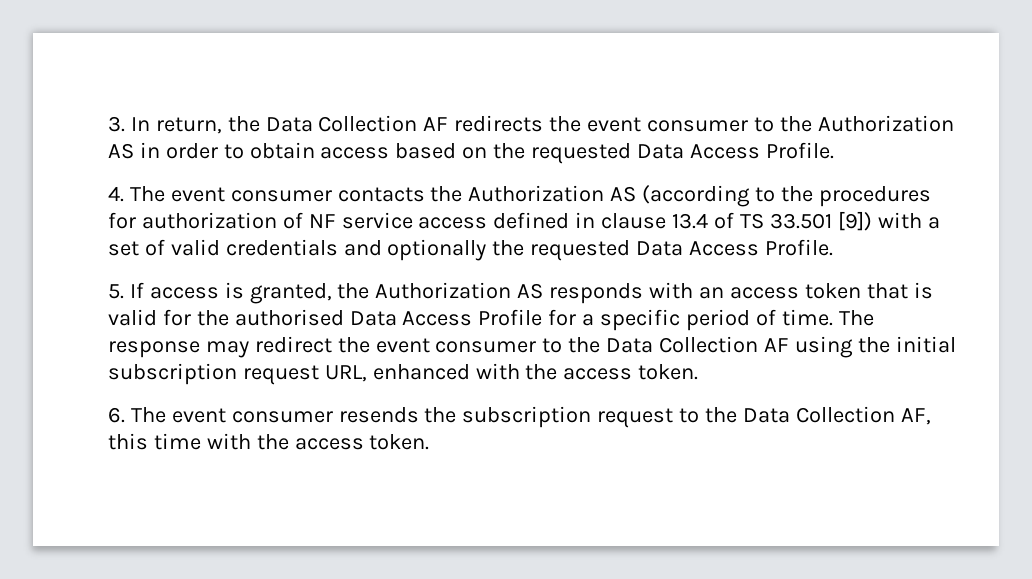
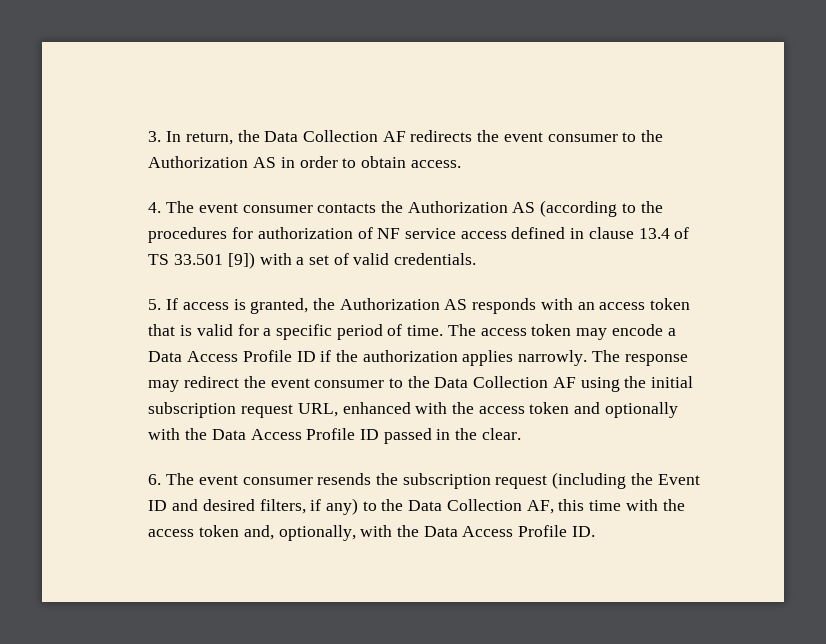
- 3. In return, the Data Collection AF redirects the event consumer to the Authorization AS in order to obtain access based on the requested Data Access Profile.
+ 3. In return, the Data Collection AF redirects the event consumer to the Authorization AS in order to obtain access.
- 4. The event consumer contacts the Authorization AS (according to the procedures for authorization of NF service access defined in clause 13.4 of TS 33.501 [9]) with a set of valid credentials and optionally the requested Data Access Profile.
+ 4. The event consumer contacts the Authorization AS (according to the procedures for authorization of NF service access defined in clause 13.4 of TS 33.501 [9]) with a set of valid credentials.
- 5. If access is granted, the Authorization AS responds with an access token that is valid for the authorised Data Access Profile for a specific period of time.
+ 5. If access is granted, the Authorization AS responds with an access token that is valid for a specific period of time.
- The response may redirect the event consumer to the Data Collection AF using the initial subscription request URL, enhanced with the access token.
+ The access token may encode a Data Access Profile ID if the authorization applies narrowly. The response may redirect the event consumer to the Data Collection AF using the initial subscription request URL, enhanced with the access token and optionally with the Data Access Profile ID passed in the clear.
- 6. The event consumer resends the subscription request to the Data Collection AF, this time with the access token.
+ 6. The event consumer resends the subscription request (including the Event ID and desired filters, if any) to the Data Collection AF, this time with the access token and, optionally, with the Data Access Profile ID.

